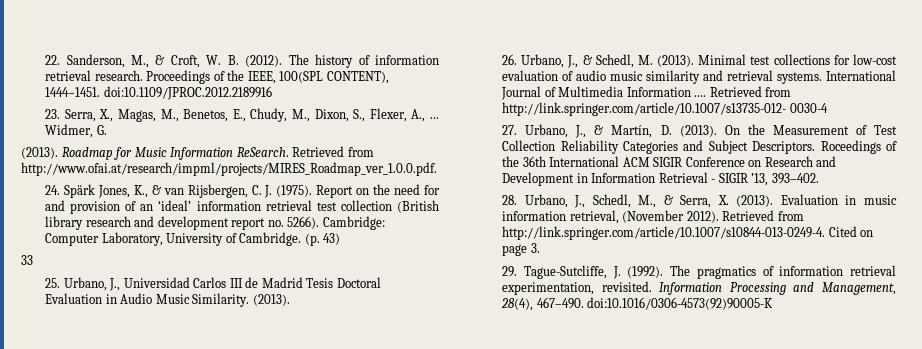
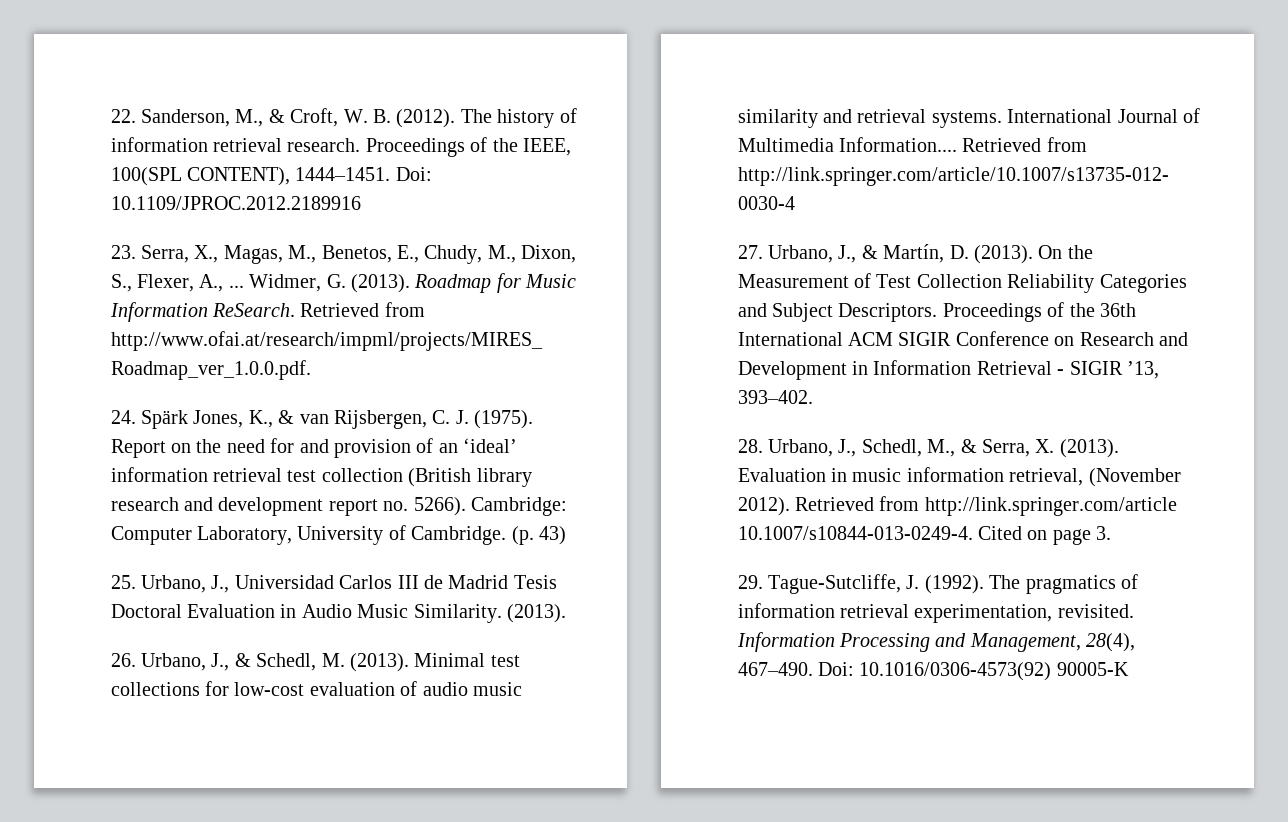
- Proceedings of the IEEE, 100(SPL CONTENT), 1444–1451. doi:10.1109/JPROC.2012.2189916
+ Proceedings of the IEEE, 100(SPL CONTENT), 1444–1451. Doi: 10.1109/JPROC.2012.2189916
- Widmer, G.
- (2013).
+ Widmer, G. (2013).
- 33
- International Journal of Multimedia Information ....
+ International Journal of Multimedia Information....
- Roceedings of the 36th International ACM SIGIR Conference on Research and Development in Information Retrieval - SIGIR ’13, 393–402.
+ Proceedings of the 36th International ACM SIGIR Conference on Research and Development in Information Retrieval - SIGIR ’13, 393–402.
- Retrieved from http://link.springer.com/article/10.1007/s10844-013-0249-4. Cited on page 3.
+ Retrieved from http://link.springer.com/article 10.1007/s10844-013-0249-4. Cited on page 3.
- Information Processing and Management, 28(4), 467–490. doi:10.1016/0306-4573(92)90005-K
+ Information Processing and Management, 28(4), 467–490. Doi: 10.1016/0306-4573(92) 90005-K

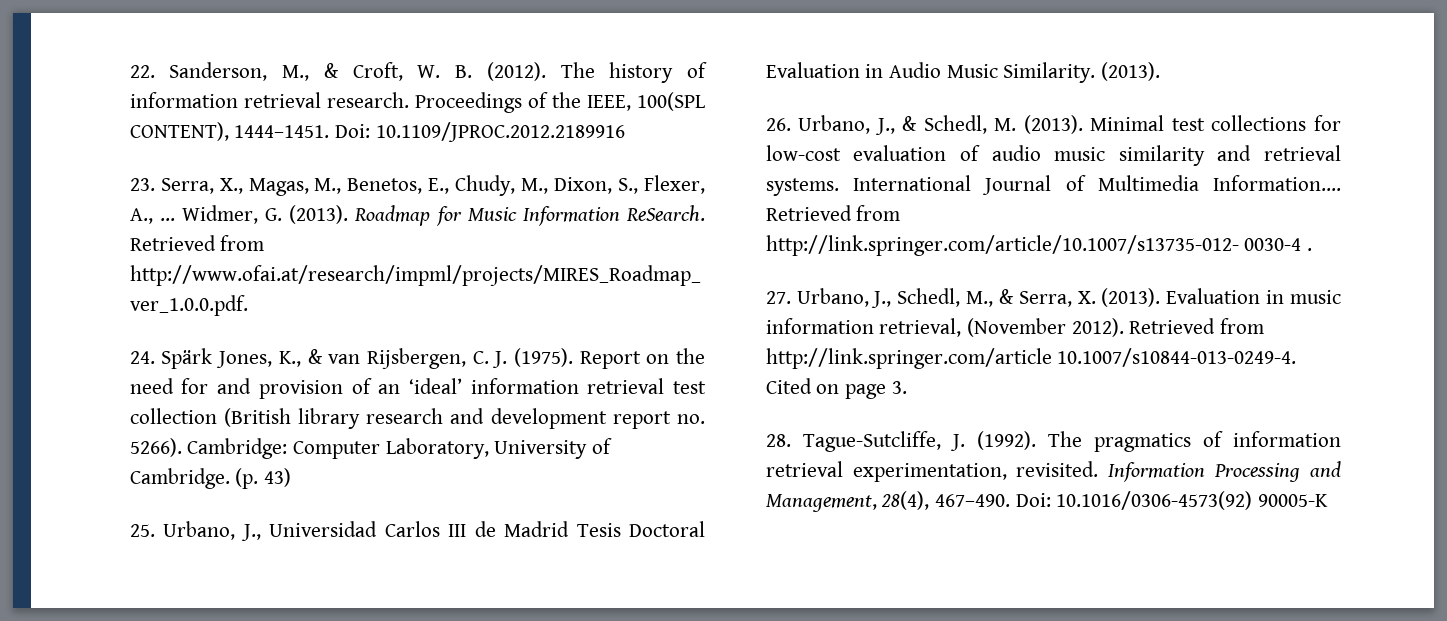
- Retrieved from http://link.springer.com/article/10.1007/s13735-012- 0030-4
+ Retrieved from http://link.springer.com/article/10.1007/s13735-012- 0030-4 .
- 27. Urbano, J., & Martín, D. (2013). On the Measurement of Test Collection Reliability Categories and Subject Descriptors. Proceedings of the 36th International ACM SIGIR Conference on Research and Development in Information Retrieval - SIGIR ’13, 393–402.
- 28. Urbano, J., Schedl, M., & Serra, X. (2013).
+ 27. Urbano, J., Schedl, M., & Serra, X. (2013).
- 29. Tague-Sutcliffe, J. (1992).
+ 28. Tague-Sutcliffe, J. (1992).

